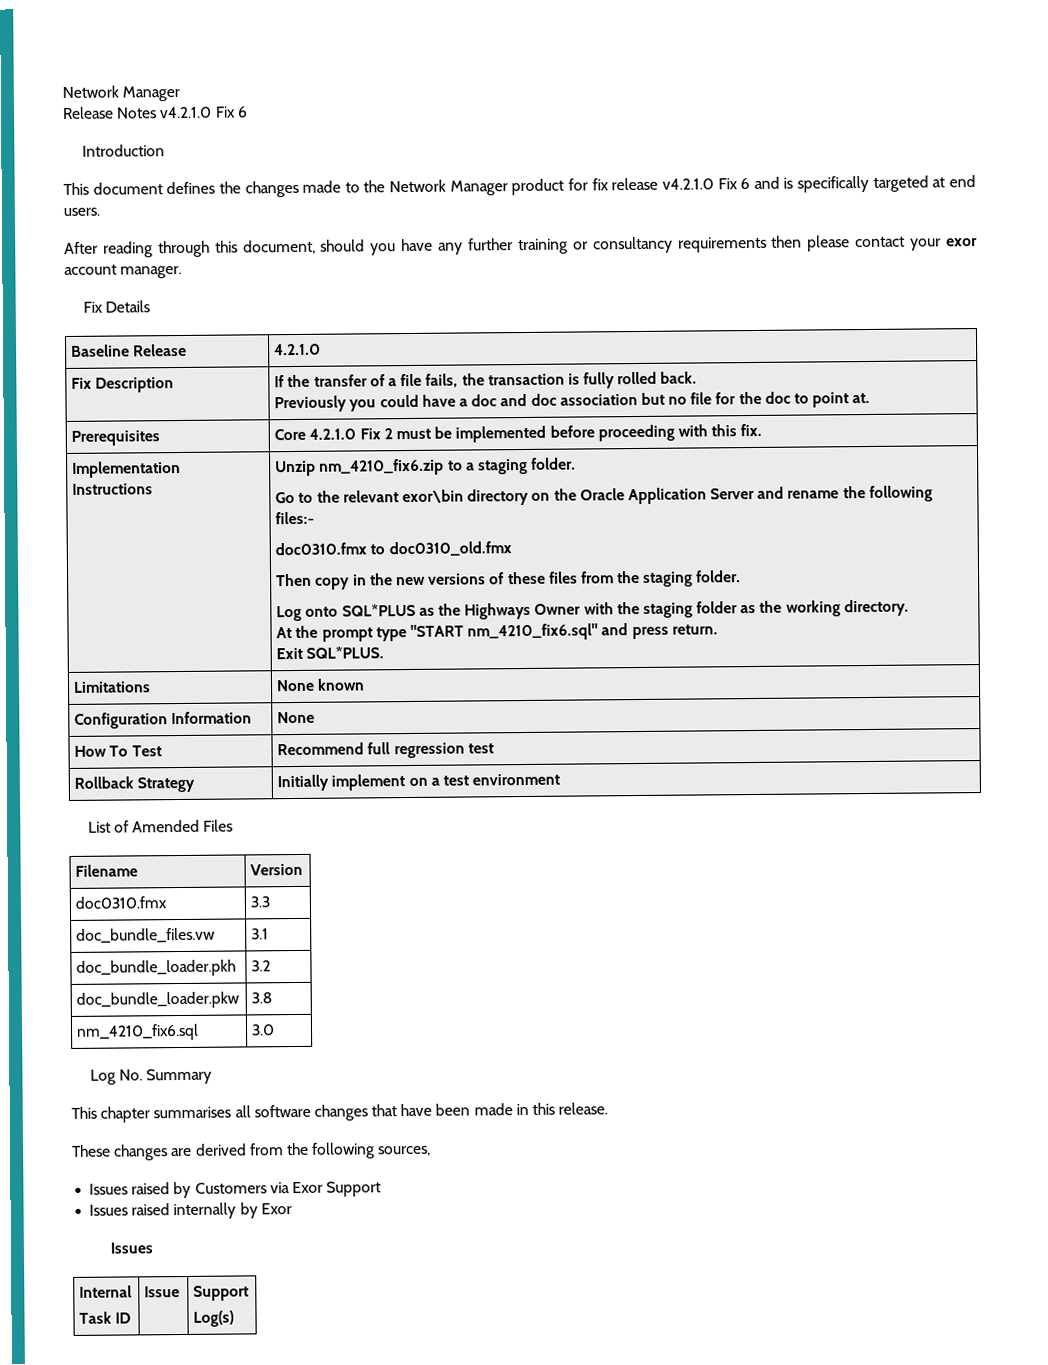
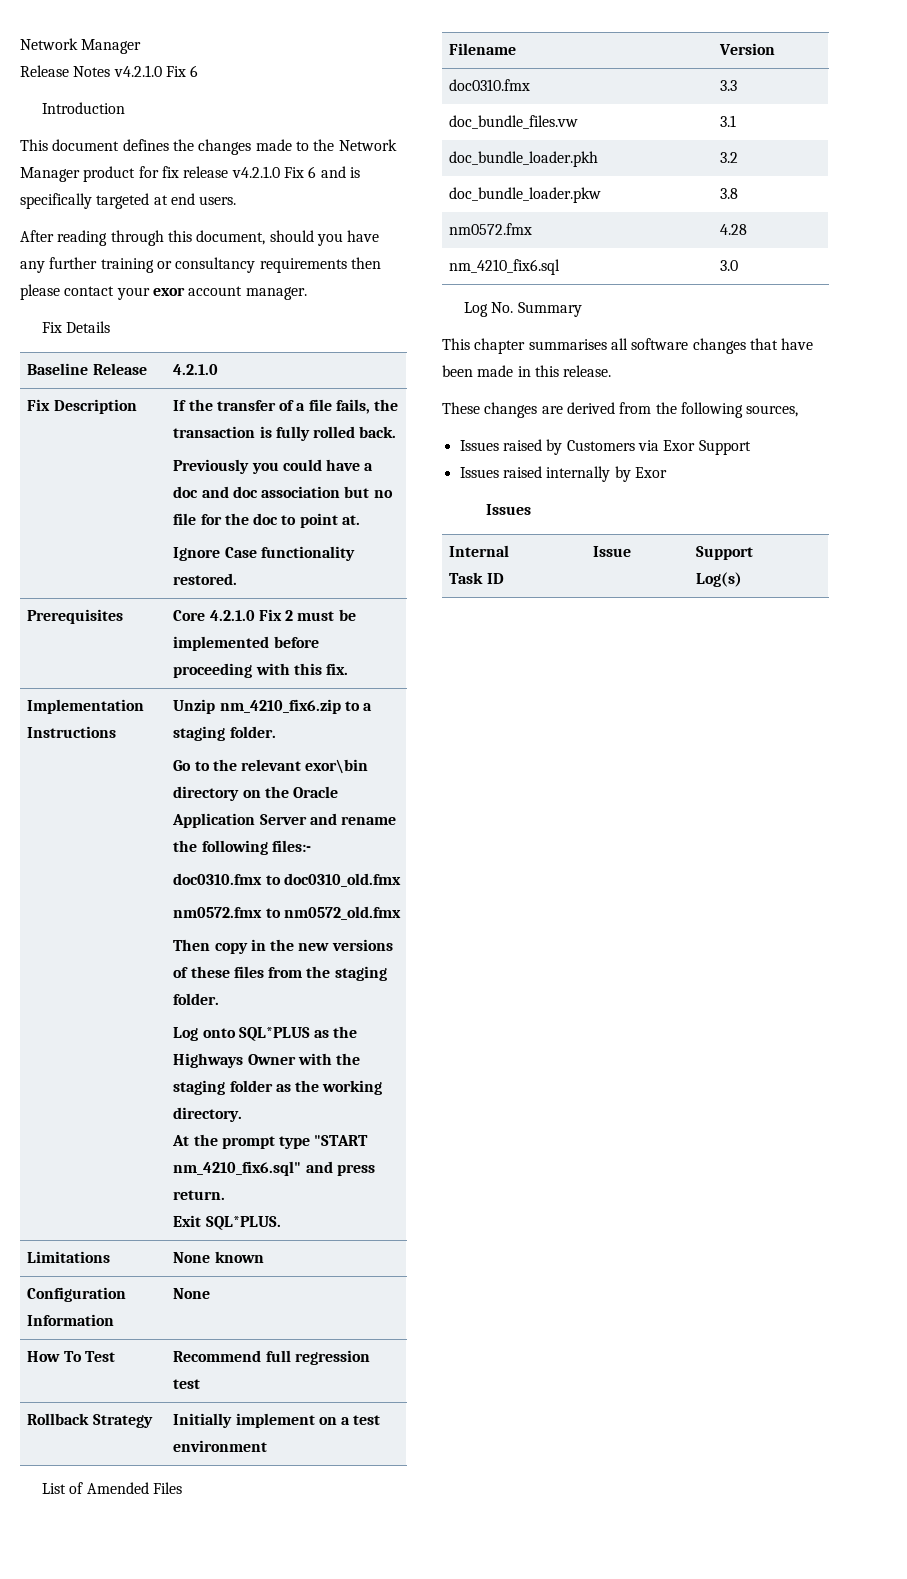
  Fix Description | If the transfer of a file fails, the transaction is fully rolled back.
  Previously you could have a doc and doc association but no file for the doc to point at.
+ Ignore Case functionality restored.
+ nm0572.fmx to nm0572_old.fmx
+ nm0572.fmx | 4.28

